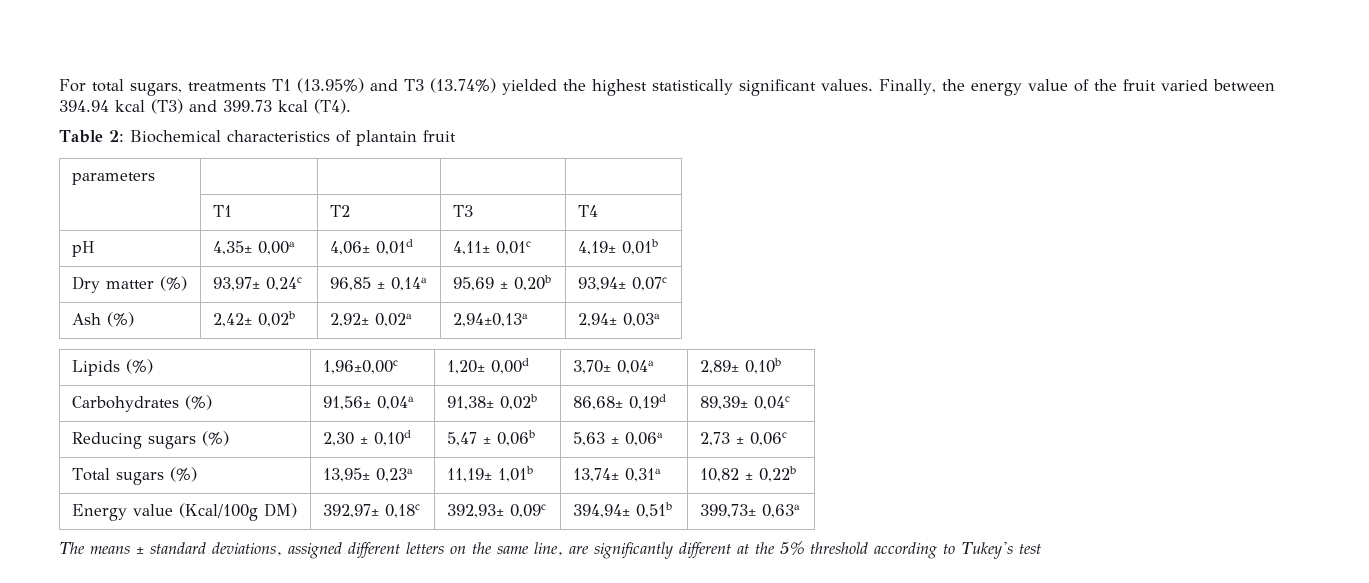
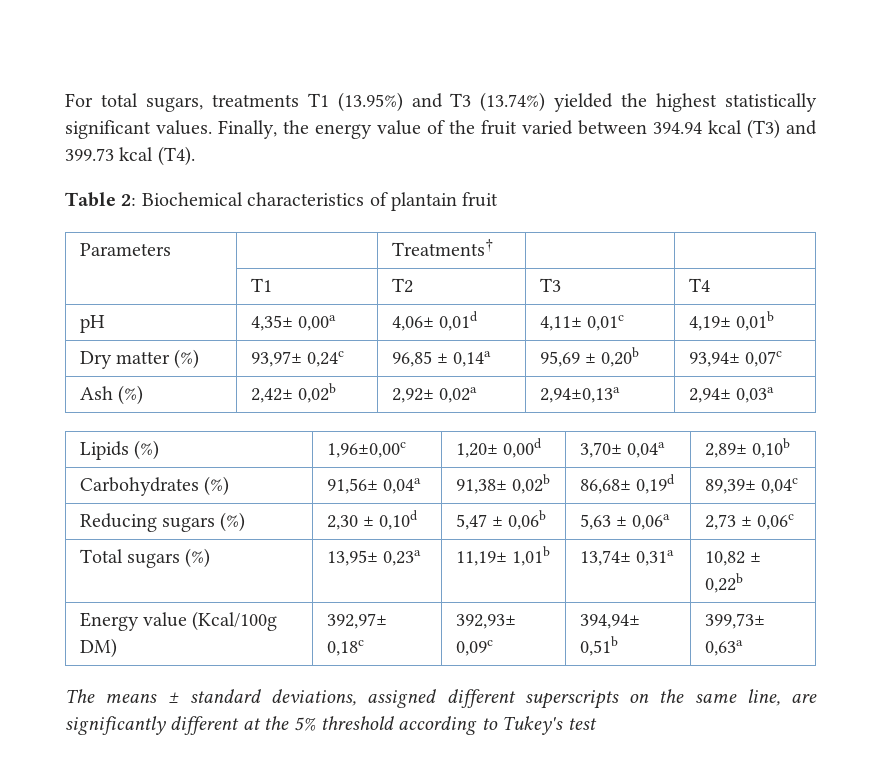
- parameters | | | |
+ Parameters | | Treatments† | |
- The means ± standard deviations, assigned different letters on the same line, are significantly different at the 5% threshold according to Tukey's test
+ The means ± standard deviations, assigned different superscripts on the same line, are significantly different at the 5% threshold according to Tukey's test

